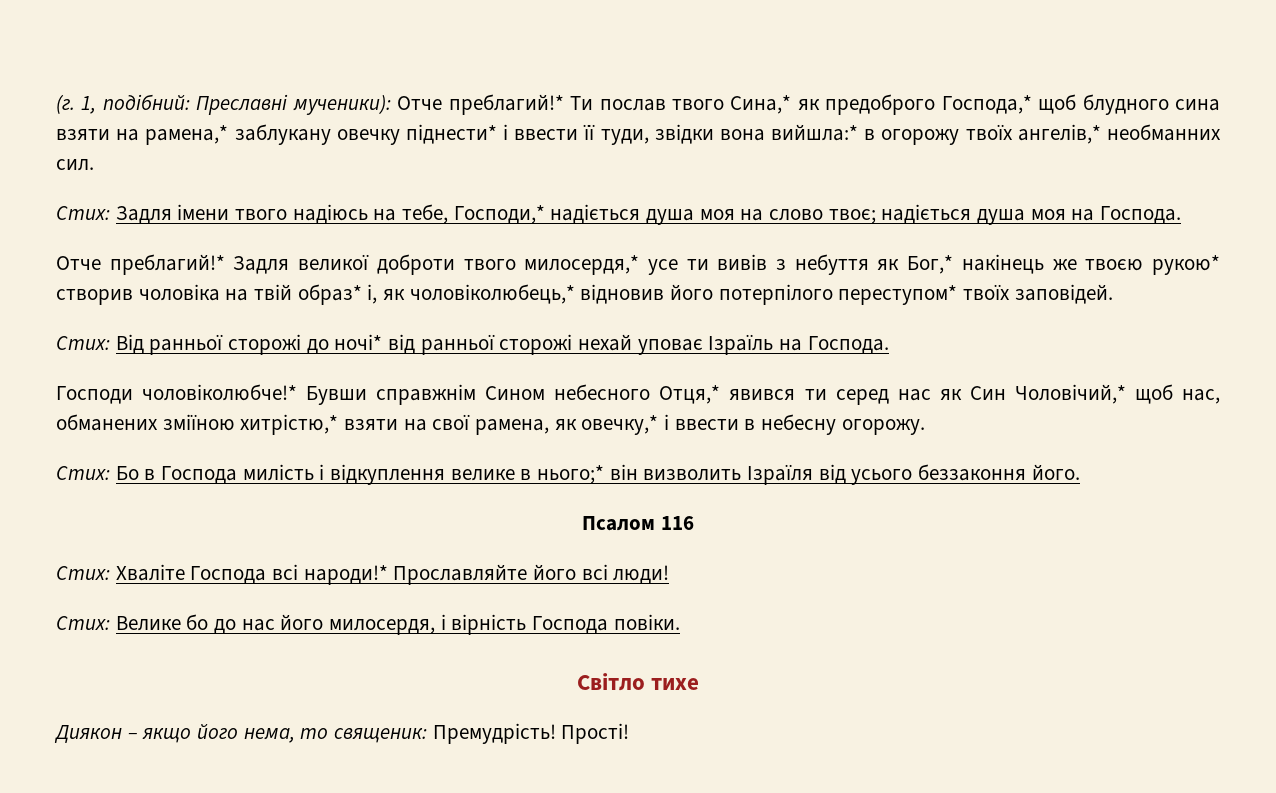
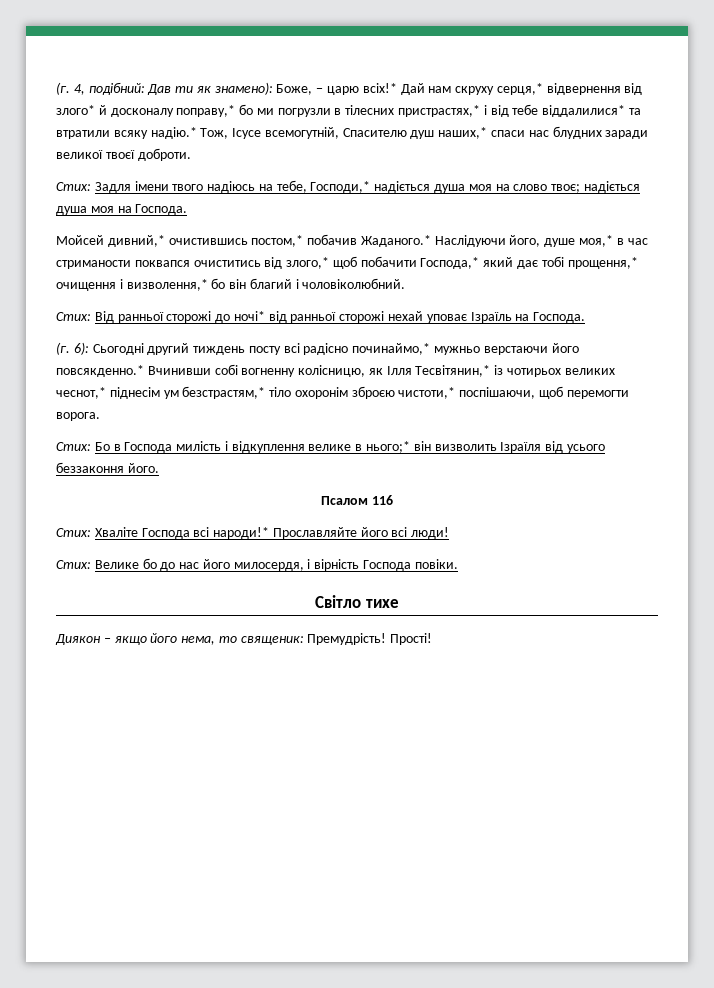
- (г. 1, подібний: Преславні мученики): Отче преблагий!* Ти послав твого Сина,* як предоброго Господа,* щоб блудного сина взяти на рамена,* заблукану овечку піднести* і ввести її туди, звідки вона вийшла:* в огорожу твоїх ангелів,* необманних сил.
+ (г. 4, подібний: Дав ти як знамено): Боже, − царю всіх!* Дай нам скруху серця,* відвернення від злого* й досконалу поправу,* бо ми погрузли в тілесних пристрастях,* і від тебе віддалилися* та втратили всяку надію.* Тож, Ісусе всемогутній, Спасителю душ наших,* спаси нас блудних заради великої твоєї доброти.
- Отче преблагий!* Задля великої доброти твого милосердя,* усе ти вивів з небуття як Бог,* накінець же твоєю рукою* створив чоловіка на твій образ* і, як чоловіколюбець,* відновив його потерпілого переступом* твоїх заповідей.
+ Мойсей дивний,* очистившись постом,* побачив Жаданого.* Наслідуючи його, душе моя,* в час стриманости поквапся очиститись від злого,* щоб побачити Господа,* який дає тобі прощення,* очищення і визволення,* бо він благий і чоловіколюбний.
- Господи чоловіколюбче!* Бувши справжнім Сином небесного Отця,* явився ти серед нас як Син Чоловічий,* щоб нас, обманених зміїною хитрістю,* взяти на свої рамена, як овечку,* і ввести в небесну огорожу.
+ (г. 6): Сьогодні другий тиждень посту всі радісно починаймо,* мужньо верстаючи його повсякденно.* Вчинивши собі вогненну колісницю, як Ілля Тесвітянин,* із чотирьох великих чеснот,* піднесім ум безстрастям,* тіло охоронім зброєю чистоти,* поспішаючи, щоб перемогти ворога.

